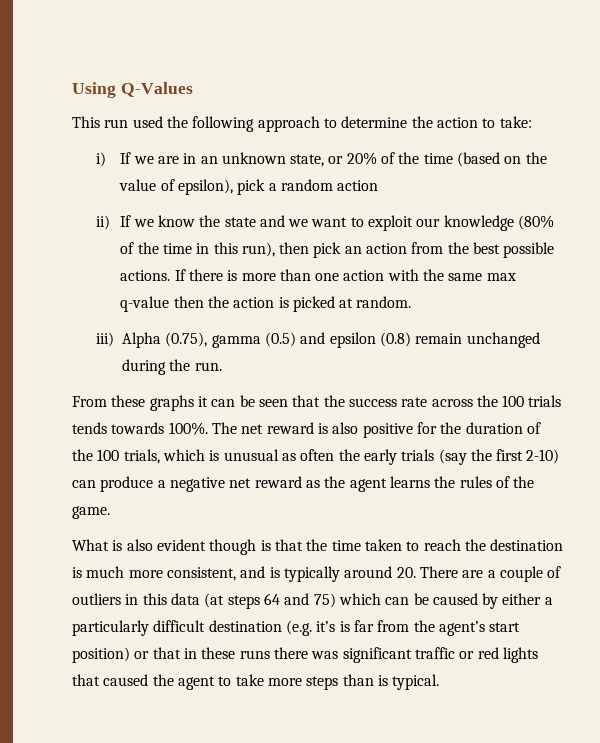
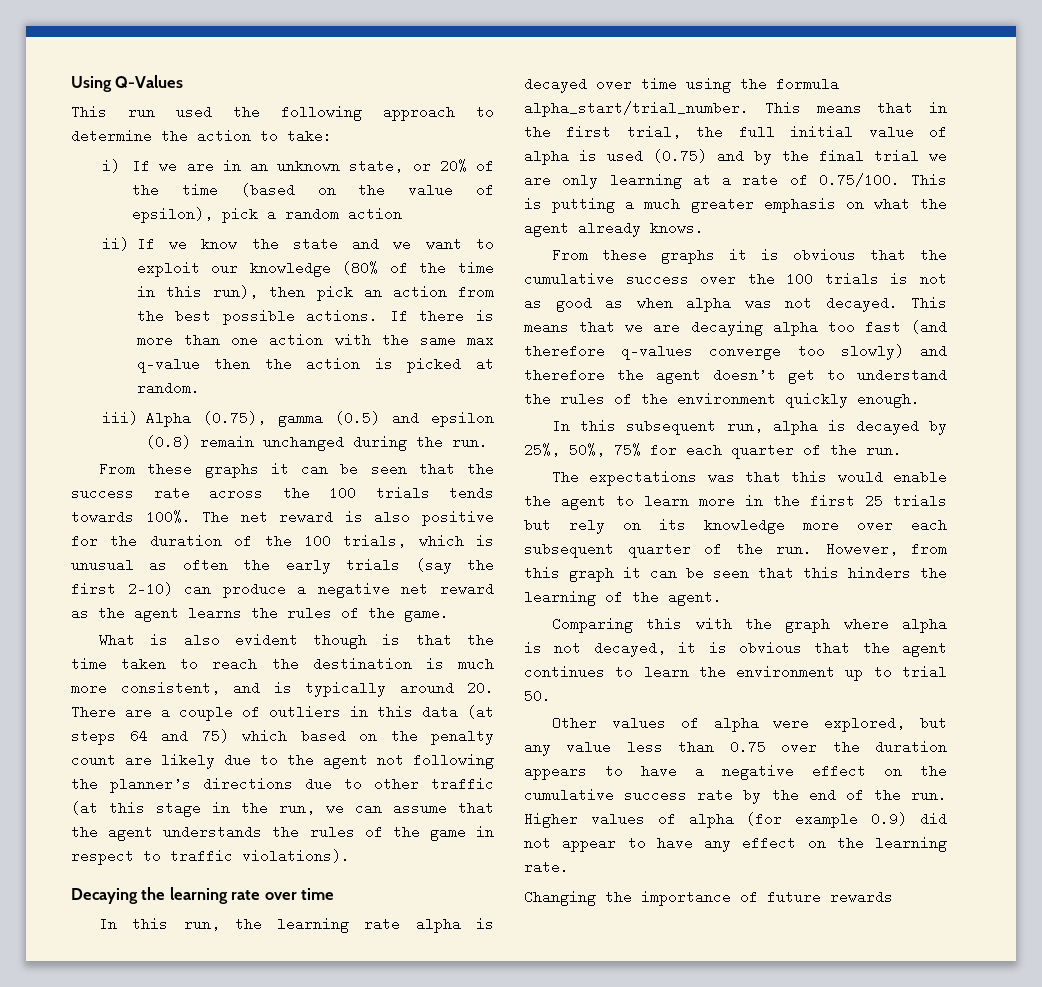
- What is also evident though is that the time taken to reach the destination is much more consistent, and is typically around 20. There are a couple of outliers in this data (at steps 64 and 75) which can be caused by either a particularly difficult destination (e.g. it’s is far from the agent’s start position) or that in these runs there was significant traffic or red lights that caused the agent to take more steps than is typical.
+ What is also evident though is that the time taken to reach the destination is much more consistent, and is typically around 20. There are a couple of outliers in this data (at steps 64 and 75) which based on the penalty count are likely due to the agent not following the planner’s directions due to other traffic (at this stage in the run, we can assume that the agent understands the rules of the game in respect to traffic violations).
+ Decaying the learning rate over time
+ In this run, the learning rate alpha is decayed over time using the formula alpha_start/trial_number. This means that in the first trial, the full initial value of alpha is used (0.75) and by the final trial we are only learning at a rate of 0.75/100. This is putting a much greater emphasis on what the agent already knows.
+ From these graphs it is obvious that the cumulative success over the 100 trials is not as good as when alpha was not decayed. This means that we are decaying alpha too fast (and therefore q-values converge too slowly) and therefore the agent doesn’t get to understand the rules of the environment quickly enough.
+ In this subsequent run, alpha is decayed by 25%, 50%, 75% for each quarter of the run.
+ The expectations was that this would enable the agent to learn more in the first 25 trials but rely on its knowledge more over each subsequent quarter of the run. However, from this graph it can be seen that this hinders the learning of the agent.
+ Comparing this with the graph where alpha is not decayed, it is obvious that the agent continues to learn the environment up to trial 50.
+ Other values of alpha were explored, but any value less than 0.75 over the duration appears to have a negative effect on the cumulative success rate by the end of the run. Higher values of alpha (for example 0.9) did not appear to have any effect on the learning rate.
+ Changing the importance of future rewards

